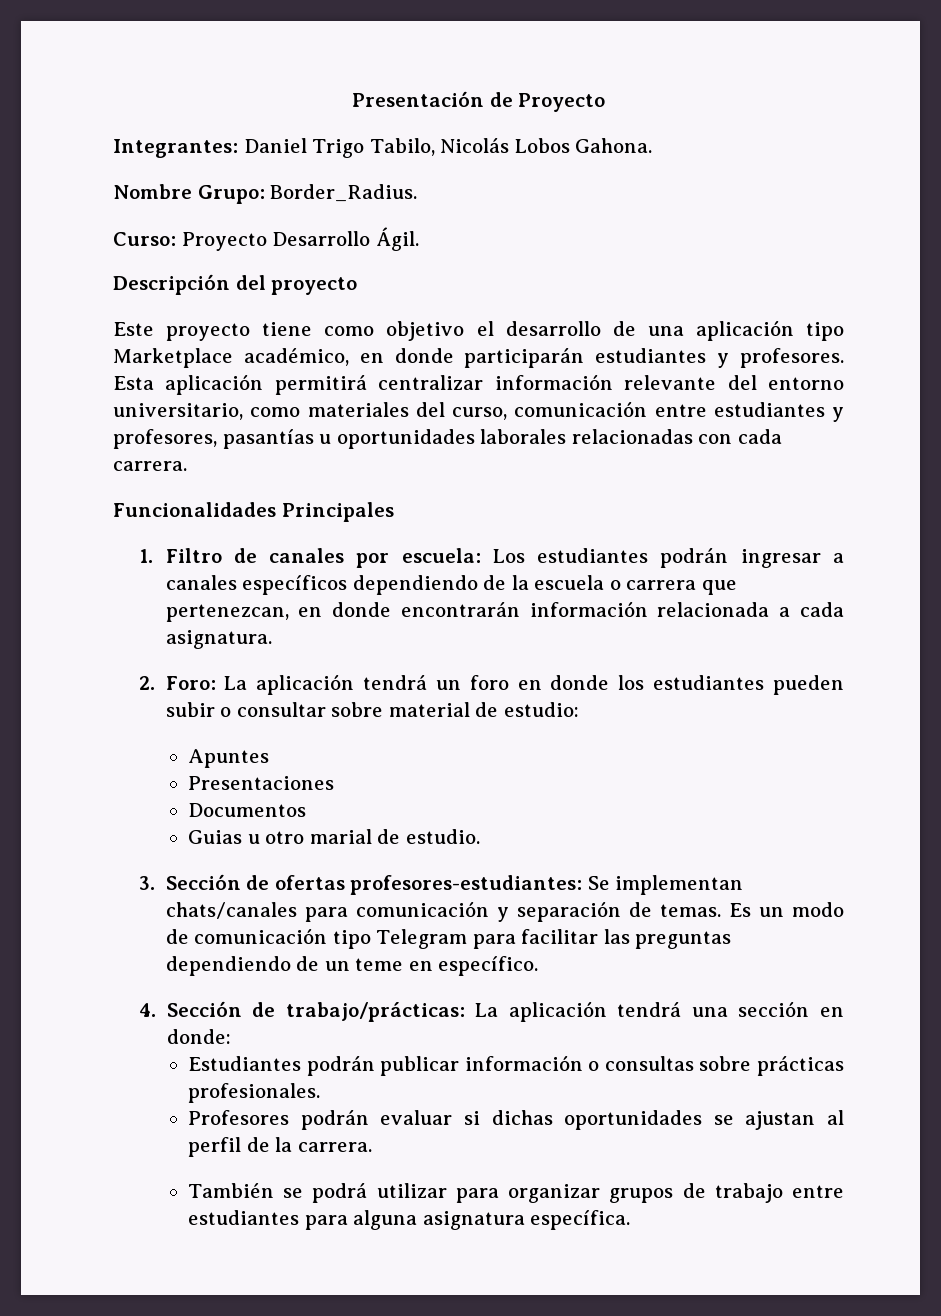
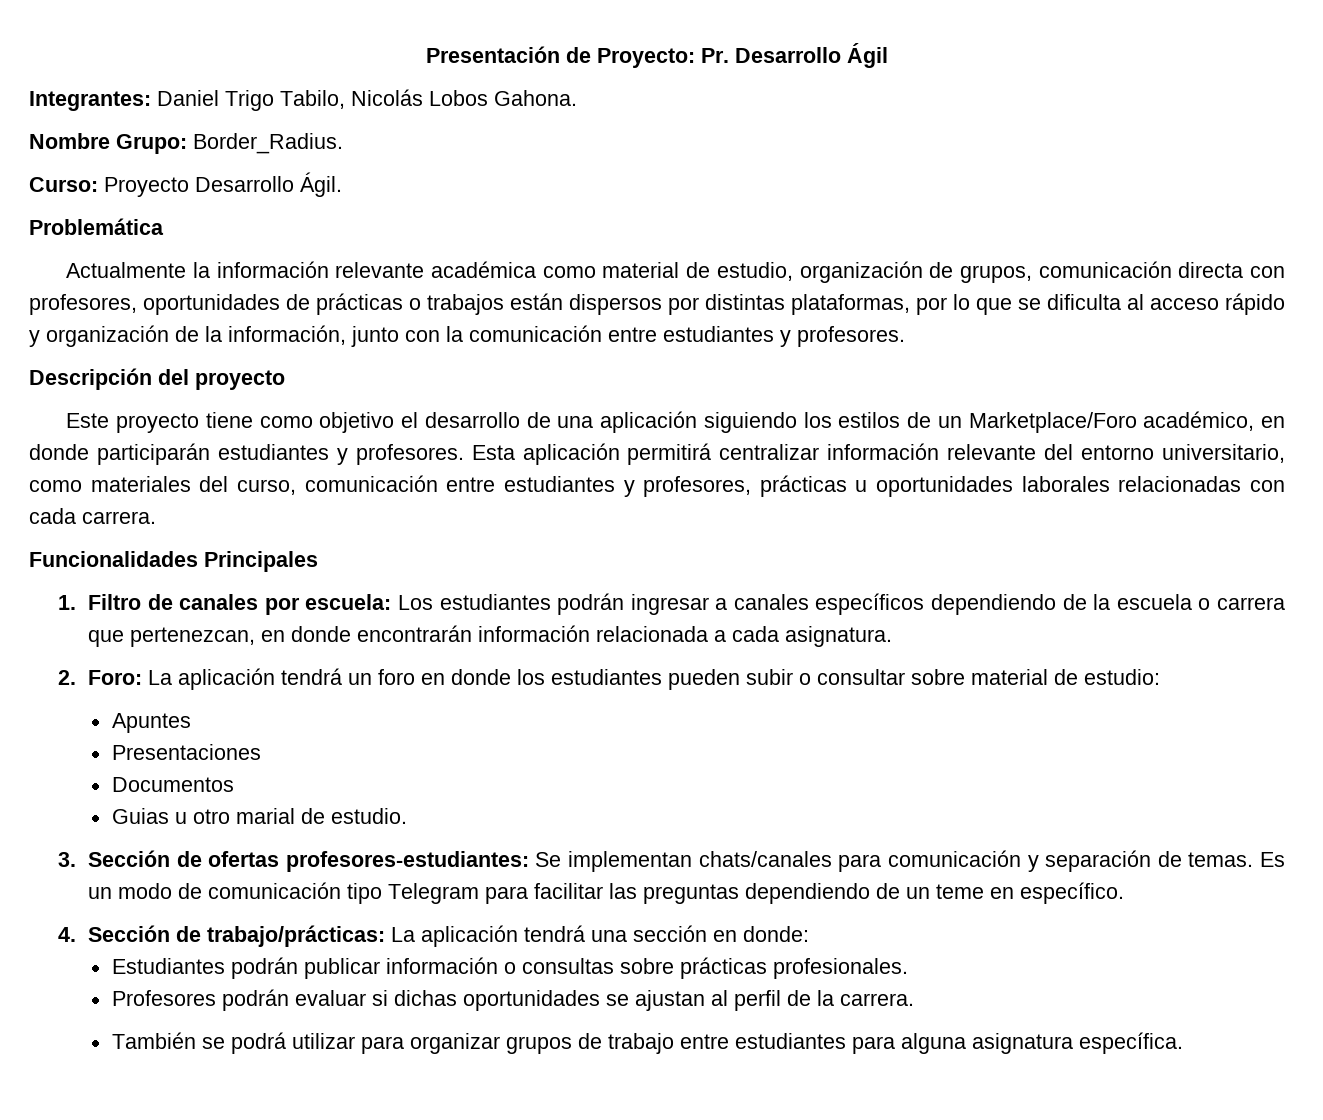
- Presentación de Proyecto
+ Presentación de Proyecto: Pr. Desarrollo Ágil
+ Problemática
+ Actualmente la información relevante académica como material de estudio, organización de grupos, comunicación directa con profesores, oportunidades de prácticas o trabajos están dispersos por distintas plataformas, por lo que se dificulta al acceso rápido y organización de la información, junto con la comunicación entre estudiantes y profesores.
- Este proyecto tiene como objetivo el desarrollo de una aplicación tipo Marketplace académico, en donde participarán estudiantes y profesores.
+ Este proyecto tiene como objetivo el desarrollo de una aplicación siguiendo los estilos de un Marketplace/Foro académico, en donde participarán estudiantes y profesores.
- Esta aplicación permitirá centralizar información relevante del entorno universitario, como materiales del curso, comunicación entre estudiantes y profesores, pasantías u oportunidades laborales relacionadas con cada carrera.
+ Esta aplicación permitirá centralizar información relevante del entorno universitario, como materiales del curso, comunicación entre estudiantes y profesores, prácticas u oportunidades laborales relacionadas con cada carrera.

